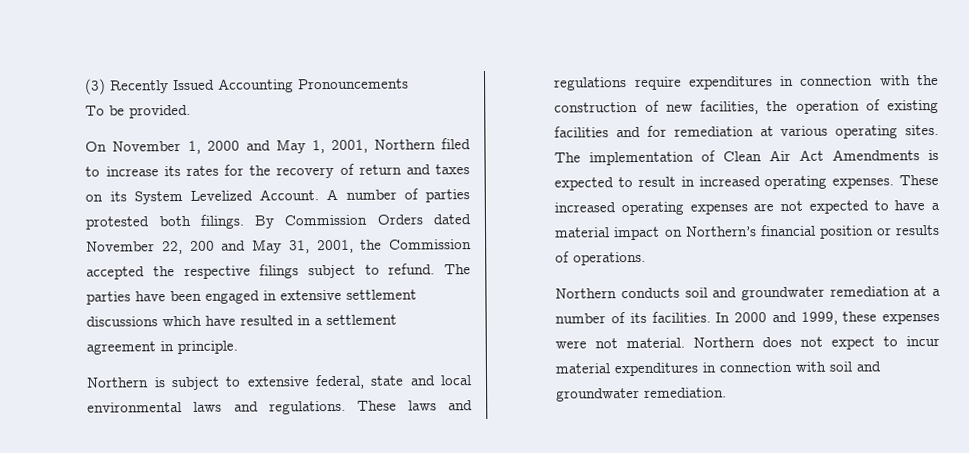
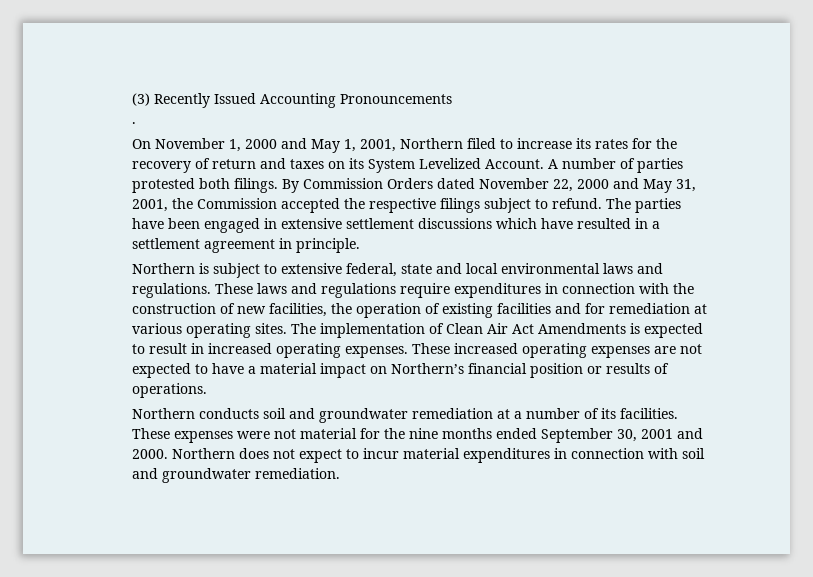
- To be provided.
+ .
- By Commission Orders dated November 22, 200 and May 31, 2001, the Commission accepted the respective filings subject to refund.
+ By Commission Orders dated November 22, 2000 and May 31, 2001, the Commission accepted the respective filings subject to refund.
- In 2000 and 1999, these expenses were not material.
+ These expenses were not material for the nine months ended September 30, 2001 and 2000.

